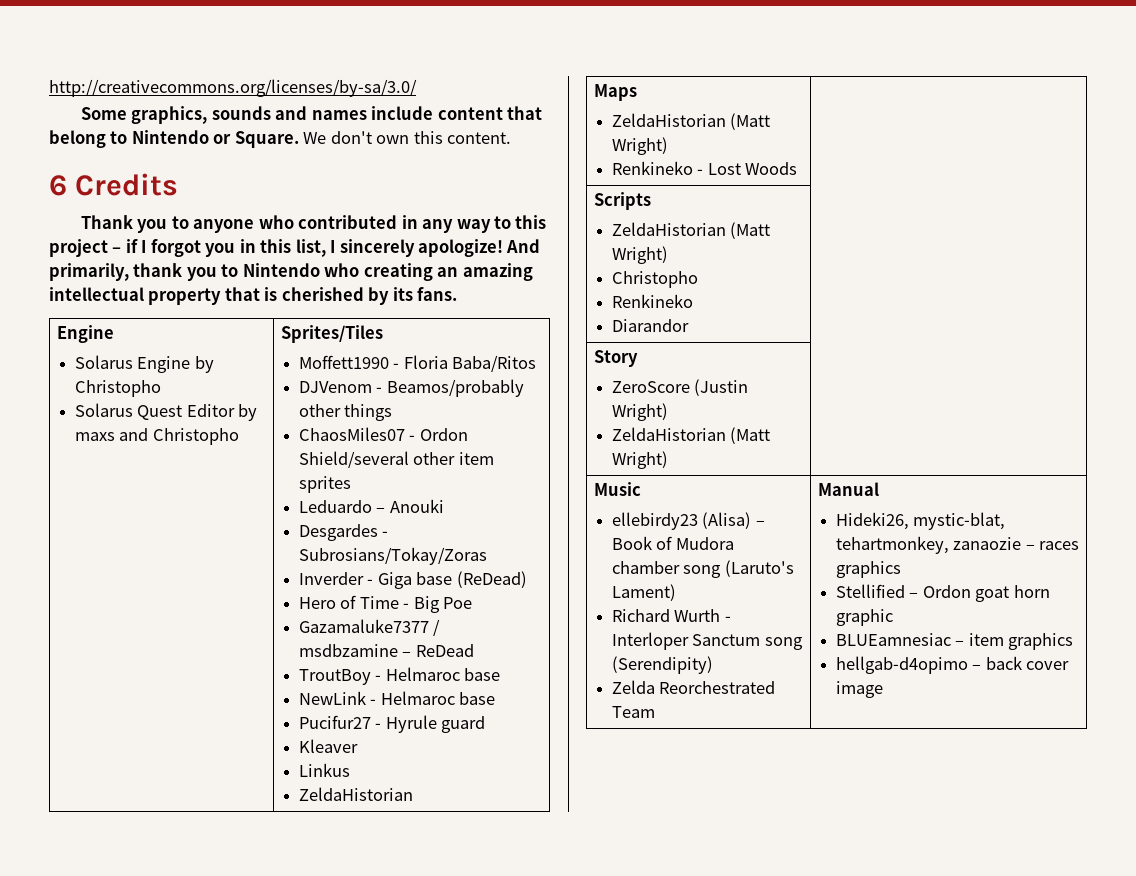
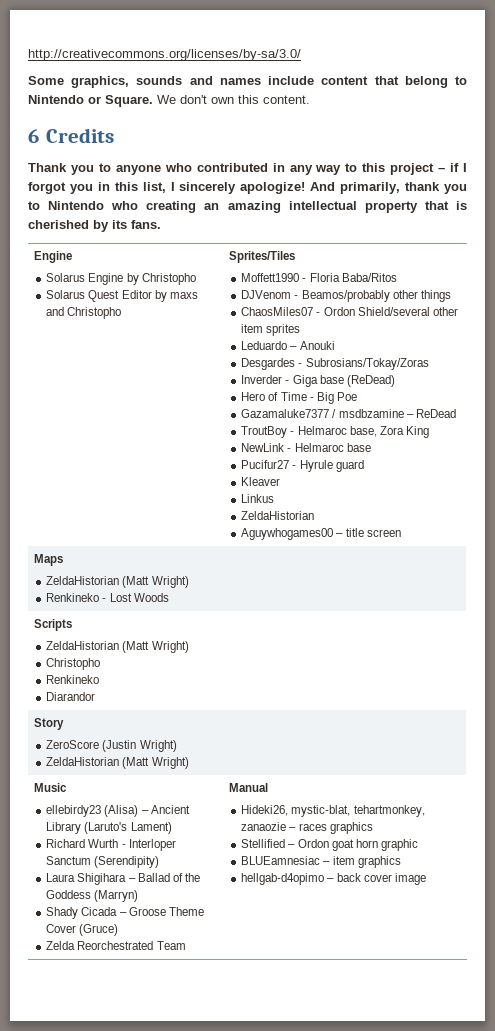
- TroutBoy - Helmaroc base
+ TroutBoy - Helmaroc base, Zora King
+ Aguywhogames00 – title screen
- ellebirdy23 (Alisa) – Book of Mudora chamber song (Laruto's Lament)
+ ellebirdy23 (Alisa) – Ancient Library (Laruto's Lament)
- Richard Wurth - Interloper Sanctum song (Serendipity)
+ Richard Wurth - Interloper Sanctum (Serendipity)
+ Laura Shigihara – Ballad of the Goddess (Marryn)
+ Shady Cicada – Groose Theme Cover (Gruce)

